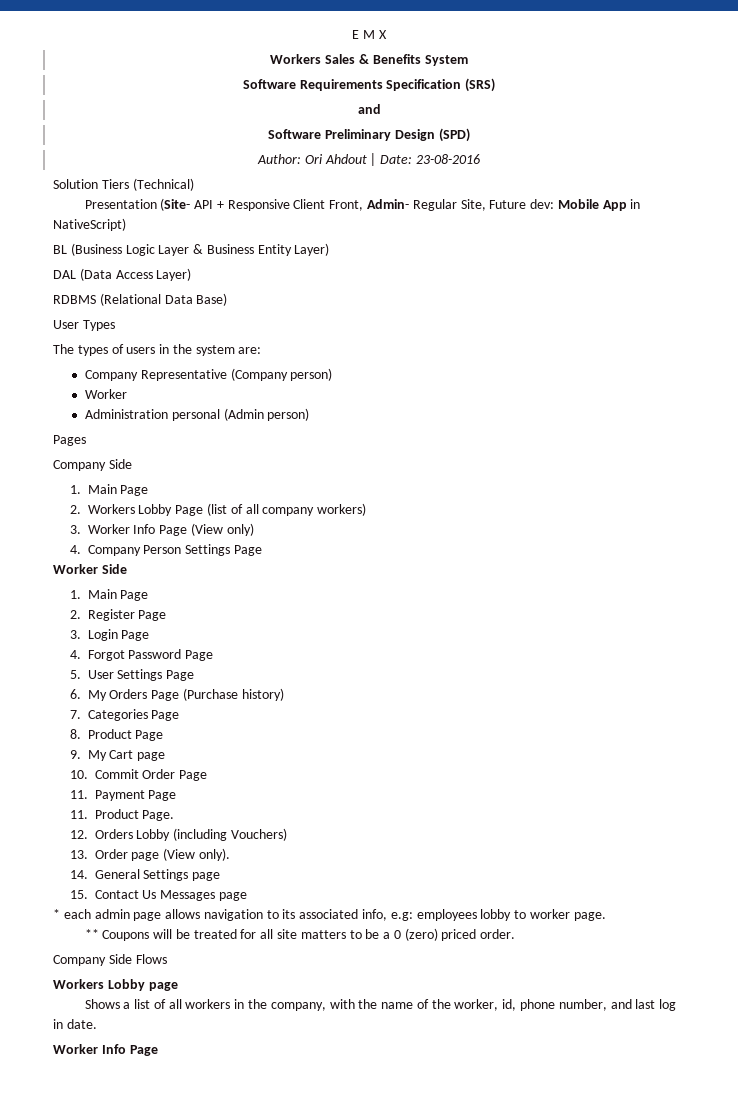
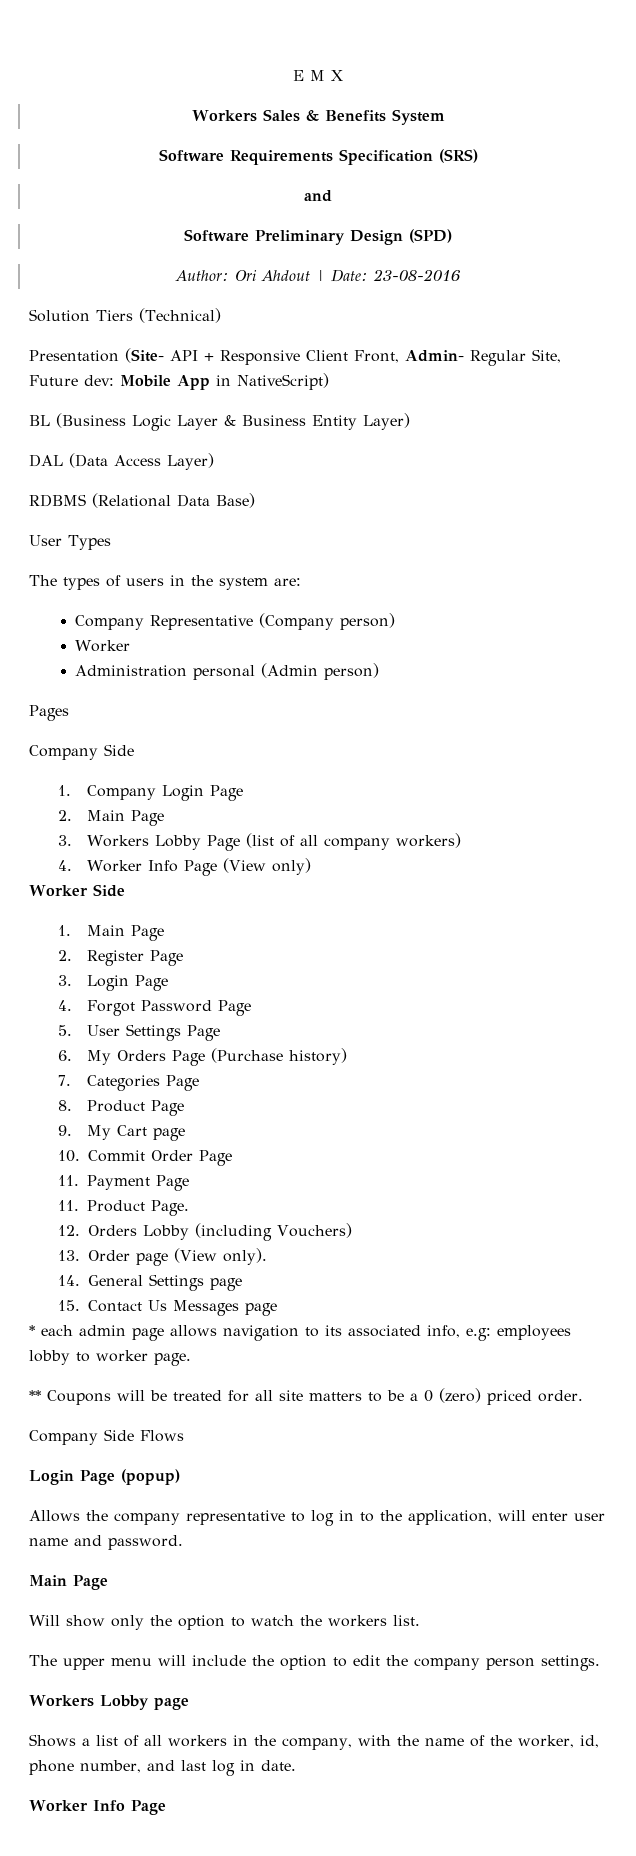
  Pages
  Company Side
- 1. Main Page
- 2. Workers Lobby Page (list of all company workers)
+ 1. Company Login Page
+ 2. Main Page
+ 3. Workers Lobby Page (list of all company workers)
- 3. Worker Info Page (View only)
+ 4. Worker Info Page (View only)
- 4. Company Person Settings Page
+ Login Page (popup)
+ Allows the company representative to log in to the application, will enter user name and password.
+ Main Page
+ Will show only the option to watch the workers list.
+ The upper menu will include the option to edit the company person settings.

